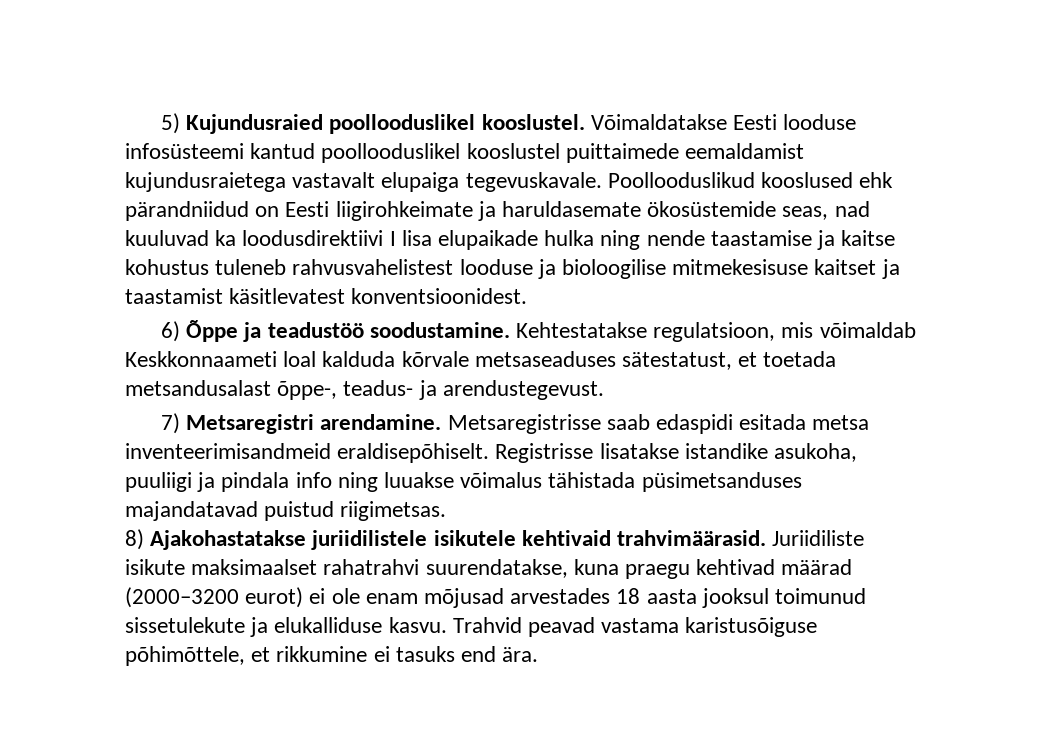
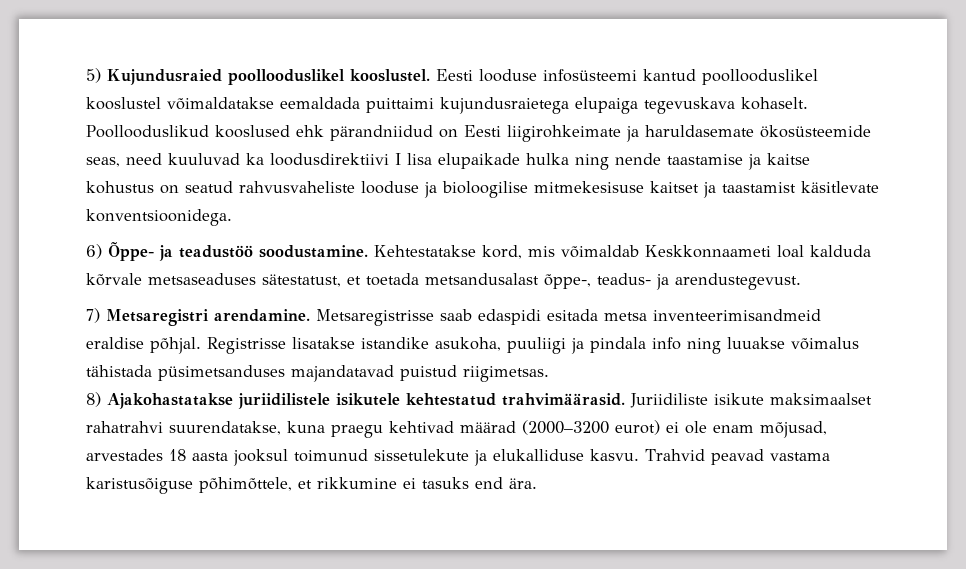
- Võimaldatakse Eesti looduse infosüsteemi kantud poollooduslikel kooslustel puittaimede eemaldamist kujundusraietega vastavalt elupaiga tegevuskavale.
+ Eesti looduse infosüsteemi kantud poollooduslikel kooslustel võimaldatakse eemaldada puittaimi kujundusraietega elupaiga tegevuskava kohaselt.
- Poollooduslikud kooslused ehk pärandniidud on Eesti liigirohkeimate ja haruldasemate ökosüstemide seas, nad kuuluvad ka loodusdirektiivi I lisa elupaikade hulka ning nende taastamise ja kaitse kohustus tuleneb rahvusvahelistest looduse ja bioloogilise mitmekesisuse kaitset ja taastamist käsitlevatest konventsioonidest.
+ Poollooduslikud kooslused ehk pärandniidud on Eesti liigirohkeimate ja haruldasemate ökosüsteemide seas, need kuuluvad ka loodusdirektiivi I lisa elupaikade hulka ning nende taastamise ja kaitse kohustus on seatud rahvusvaheliste looduse ja bioloogilise mitmekesisuse kaitset ja taastamist käsitlevate konventsioonidega.
- 6) Õppe ja teadustöö soodustamine.
+ 6) Õppe- ja teadustöö soodustamine.
- Kehtestatakse regulatsioon, mis võimaldab Keskkonnaameti loal kalduda kõrvale metsaseaduses sätestatust, et toetada metsandusalast õppe-, teadus- ja arendustegevust.
+ Kehtestatakse kord, mis võimaldab Keskkonnaameti loal kalduda kõrvale metsaseaduses sätestatust, et toetada metsandusalast õppe-, teadus- ja arendustegevust.
- Metsaregistrisse saab edaspidi esitada metsa inventeerimisandmeid eraldisepõhiselt.
+ Metsaregistrisse saab edaspidi esitada metsa inventeerimisandmeid eraldise põhjal.
- 8) Ajakohastatakse juriidilistele isikutele kehtivaid trahvimäärasid.
+ 8) Ajakohastatakse juriidilistele isikutele kehtestatud trahvimäärasid.
- Juriidiliste isikute maksimaalset rahatrahvi suurendatakse, kuna praegu kehtivad määrad (2000–3200 eurot) ei ole enam mõjusad arvestades 18 aasta jooksul toimunud sissetulekute ja elukalliduse kasvu.
+ Juriidiliste isikute maksimaalset rahatrahvi suurendatakse, kuna praegu kehtivad määrad (2000–3200 eurot) ei ole enam mõjusad, arvestades 18 aasta jooksul toimunud sissetulekute ja elukalliduse kasvu.

